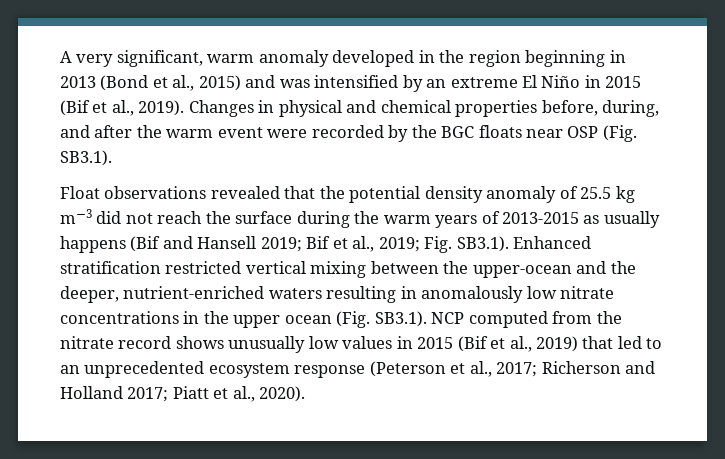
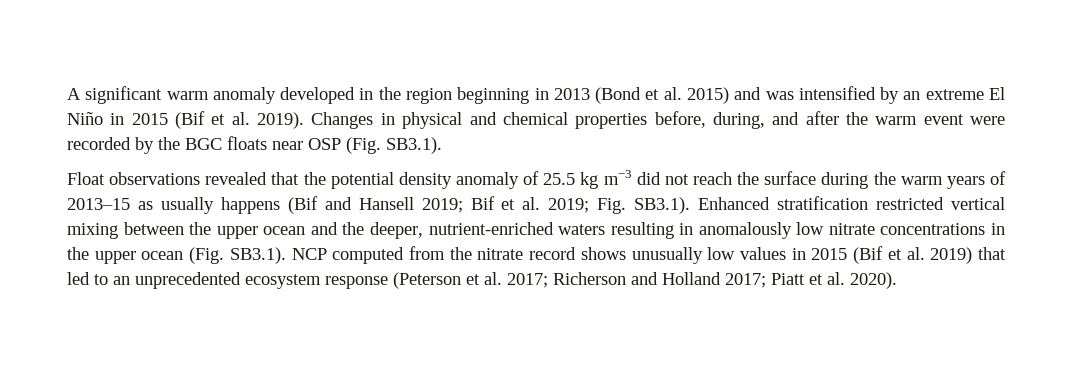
- A very significant, warm anomaly developed in the region beginning in 2013 (Bond et al., 2015) and was intensified by an extreme El Niño in 2015 (Bif et al., 2019).
+ A significant warm anomaly developed in the region beginning in 2013 (Bond et al. 2015) and was intensified by an extreme El Niño in 2015 (Bif et al. 2019).
- Float observations revealed that the potential density anomaly of 25.5 kg m−3 did not reach the surface during the warm years of 2013-2015 as usually happens (Bif and Hansell 2019;
+ Float observations revealed that the potential density anomaly of 25.5 kg m−3 did not reach the surface during the warm years of 2013–15 as usually happens (Bif and Hansell 2019;
- Bif et al., 2019;
+ Bif et al. 2019;
- Fig. SB3.1). Enhanced stratification restricted vertical mixing between the upper-ocean and the deeper, nutrient-enriched waters resulting in anomalously low nitrate concentrations in the upper ocean (Fig. SB3.1). NCP computed from the nitrate record shows unusually low values in 2015 (Bif et al., 2019) that led to an unprecedented ecosystem response (Peterson et al., 2017;
+ Fig. SB3.1). Enhanced stratification restricted vertical mixing between the upper ocean and the deeper, nutrient-enriched waters resulting in anomalously low nitrate concentrations in the upper ocean (Fig. SB3.1). NCP computed from the nitrate record shows unusually low values in 2015 (Bif et al. 2019) that led to an unprecedented ecosystem response (Peterson et al. 2017;
- Piatt et al., 2020).
+ Piatt et al. 2020).

